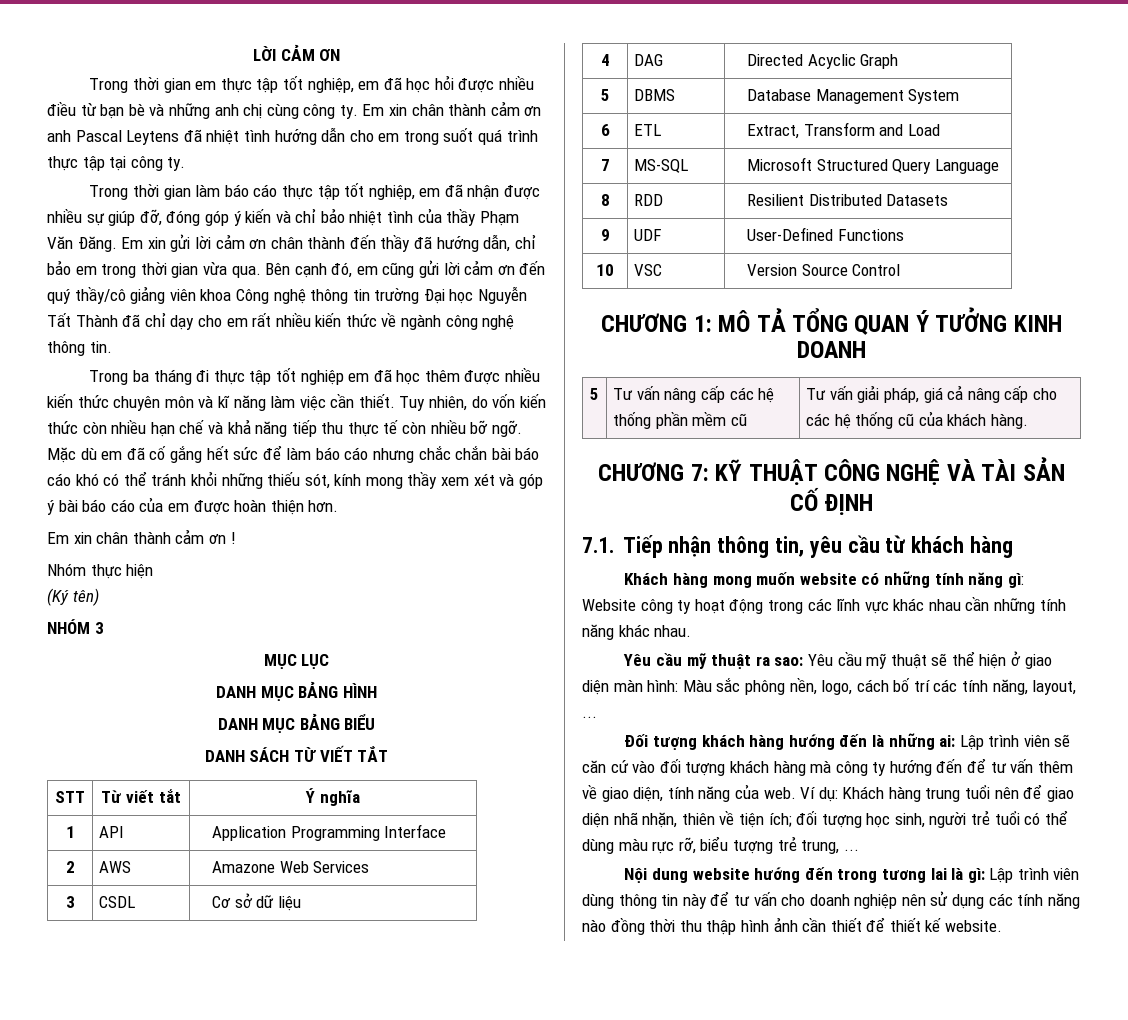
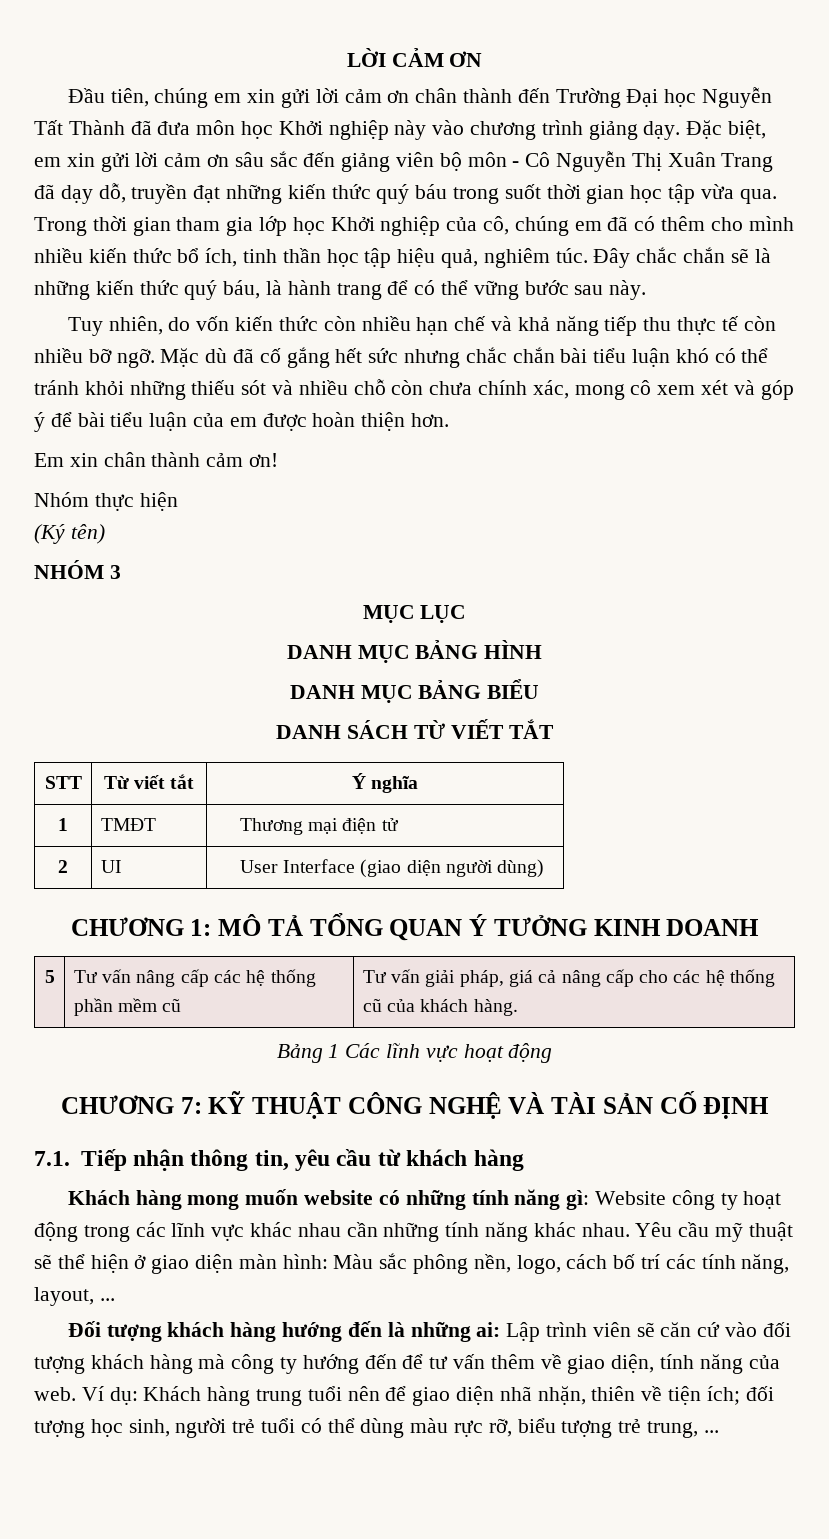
- Trong thời gian em thực tập tốt nghiệp, em đã học hỏi được nhiều điều từ bạn bè và những anh chị cùng công ty. Em xin chân thành cảm ơn anh Pascal Leytens đã nhiệt tình hướng dẫn cho em trong suốt quá trình thực tập tại công ty.
- Trong thời gian làm báo cáo thực tập tốt nghiệp, em đã nhận được nhiều sự giúp đỡ, đóng góp ý kiến và chỉ bảo nhiệt tình của thầy Phạm Văn Đăng. Em xin gửi lời cảm ơn chân thành đến thầy đã hướng dẫn, chỉ bảo em trong thời gian vừa qua. Bên cạnh đó, em cũng gửi lời cảm ơn đến quý thầy/cô giảng viên khoa Công nghệ thông tin trường Đại học Nguyễn Tất Thành đã chỉ dạy cho em rất nhiều kiến thức về ngành công nghệ thông tin.
- Trong ba tháng đi thực tập tốt nghiệp em đã học thêm được nhiều kiến thức chuyên môn và kĩ năng làm việc cần thiết. Tuy nhiên, do vốn kiến thức còn nhiều hạn chế và khả năng tiếp thu thực tế còn nhiều bỡ ngỡ.
+ Đầu tiên, chúng em xin gửi lời cảm ơn chân thành đến Trường Đại học Nguyễn Tất Thành đã đưa môn học Khởi nghiệp này vào chương trình giảng dạy. Đặc biệt, em xin gửi lời cảm ơn sâu sắc đến giảng viên bộ môn - Cô Nguyễn Thị Xuân Trang đã dạy dỗ, truyền đạt những kiến thức quý báu trong suốt thời gian học tập vừa qua. Trong thời gian tham gia lớp học Khởi nghiệp của cô, chúng em đã có thêm cho mình nhiều kiến thức bổ ích, tinh thần học tập hiệu quả, nghiêm túc. Đây chắc chắn sẽ là những kiến thức quý báu, là hành trang để có thể vững bước sau này.
+ Tuy nhiên, do vốn kiến thức còn nhiều hạn chế và khả năng tiếp thu thực tế còn nhiều bỡ ngỡ.
- Mặc dù em đã cố gắng hết sức để làm báo cáo nhưng chắc chắn bài báo cáo khó có thể tránh khỏi những thiếu sót, kính mong thầy xem xét và góp ý bài báo cáo của em được hoàn thiện hơn.
+ Mặc dù đã cố gắng hết sức nhưng chắc chắn bài tiểu luận khó có thể tránh khỏi những thiếu sót và nhiều chỗ còn chưa chính xác, mong cô xem xét và góp ý để bài tiểu luận của em được hoàn thiện hơn.
- Em xin chân thành cảm ơn !
+ Em xin chân thành cảm ơn!
- 1 | API | Application Programming Interface
- 2 | AWS | Amazone Web Services
- 3 | CSDL | Cơ sở dữ liệu
- 4 | DAG | Directed Acyclic Graph
- 5 | DBMS | Database Management System
- 6 | ETL | Extract, Transform and Load
- 7 | MS-SQL | Microsoft Structured Query Language
- 8 | RDD | Resilient Distributed Datasets
- 9 | UDF | User-Defined Functions
- 10 | VSC | Version Source Control
+ 1 | TMĐT | Thương mại điện tử
+ 2 | UI | User Interface (giao diện người dùng)
+ Bảng 1 Các lĩnh vực hoạt động
- Khách hàng mong muốn website có những tính năng gì: Website công ty hoạt động trong các lĩnh vực khác nhau cần những tính năng khác nhau.
- Yêu cầu mỹ thuật ra sao: Yêu cầu mỹ thuật sẽ thể hiện ở giao diện màn hình: Màu sắc phông nền, logo, cách bố trí các tính năng, layout, ...
+ Khách hàng mong muốn website có những tính năng gì: Website công ty hoạt động trong các lĩnh vực khác nhau cần những tính năng khác nhau. Yêu cầu mỹ thuật sẽ thể hiện ở giao diện màn hình: Màu sắc phông nền, logo, cách bố trí các tính năng, layout, ...
- Nội dung website hướng đến trong tương lai là gì: Lập trình viên dùng thông tin này để tư vấn cho doanh nghiệp nên sử dụng các tính năng nào đồng thời thu thập hình ảnh cần thiết để thiết kế website.

